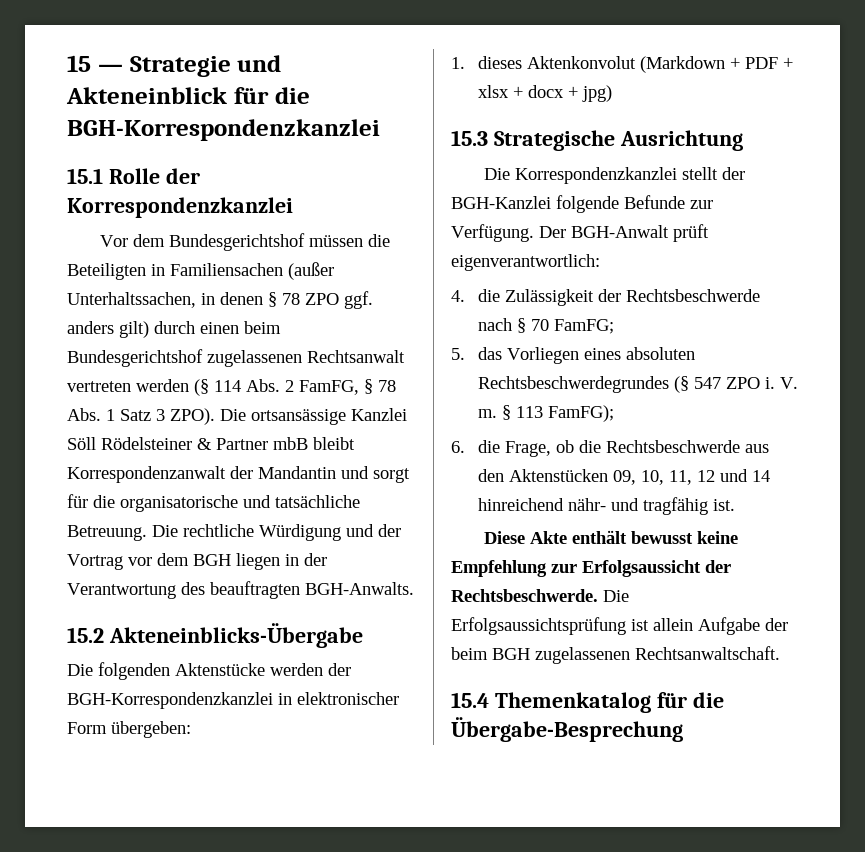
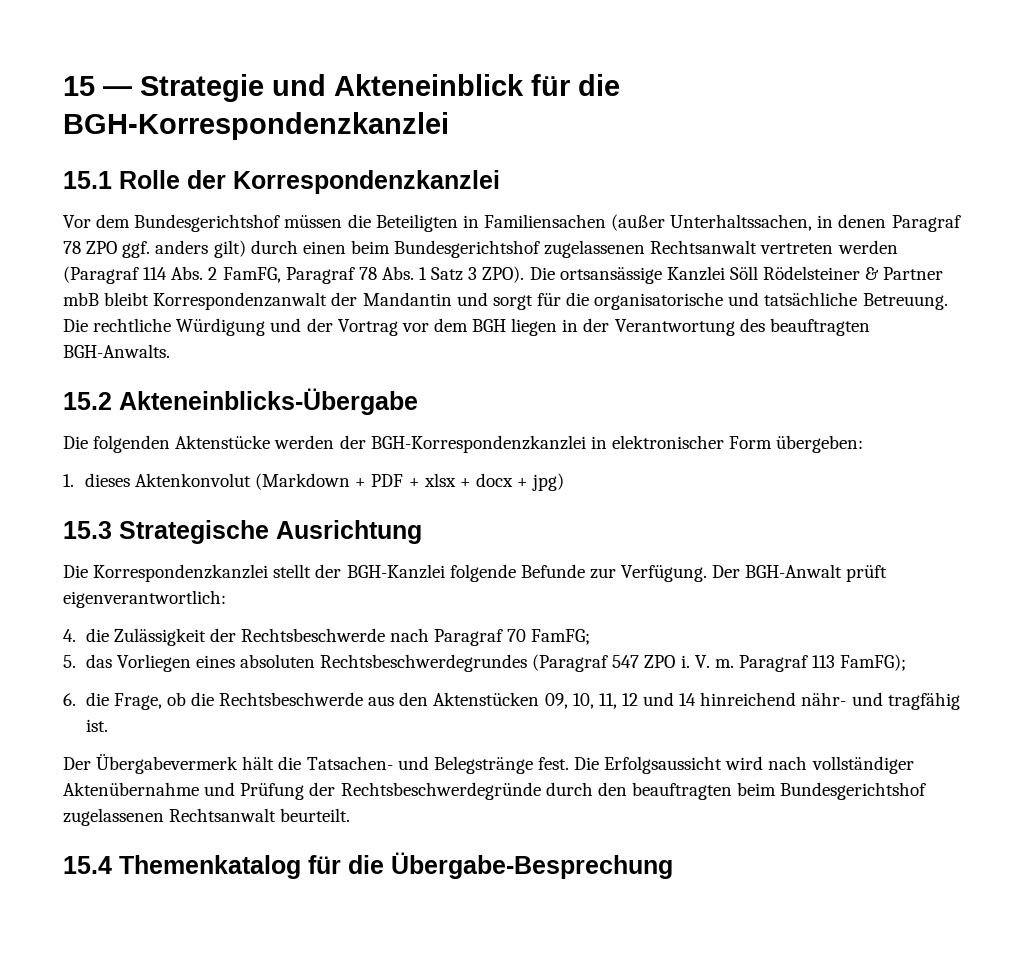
- Vor dem Bundesgerichtshof müssen die Beteiligten in Familiensachen (außer Unterhaltssachen, in denen § 78 ZPO ggf. anders gilt) durch einen beim Bundesgerichtshof zugelassenen Rechtsanwalt vertreten werden (§ 114 Abs. 2 FamFG, § 78 Abs. 1 Satz 3 ZPO).
+ Vor dem Bundesgerichtshof müssen die Beteiligten in Familiensachen (außer Unterhaltssachen, in denen Paragraf 78 ZPO ggf. anders gilt) durch einen beim Bundesgerichtshof zugelassenen Rechtsanwalt vertreten werden (Paragraf 114 Abs. 2 FamFG, Paragraf 78 Abs. 1 Satz 3 ZPO).
- 4. die Zulässigkeit der Rechtsbeschwerde nach § 70 FamFG;
+ 4. die Zulässigkeit der Rechtsbeschwerde nach Paragraf 70 FamFG;
- 5. das Vorliegen eines absoluten Rechtsbeschwerdegrundes (§ 547 ZPO i.
+ 5. das Vorliegen eines absoluten Rechtsbeschwerdegrundes (Paragraf 547 ZPO i.
- § 113 FamFG);
+ Paragraf 113 FamFG);
- Diese Akte enthält bewusst keine Empfehlung zur Erfolgsaussicht der Rechtsbeschwerde. Die Erfolgsaussichtsprüfung ist allein Aufgabe der beim BGH zugelassenen Rechtsanwaltschaft.
+ Der Übergabevermerk hält die Tatsachen- und Belegstränge fest. Die Erfolgsaussicht wird nach vollständiger Aktenübernahme und Prüfung der Rechtsbeschwerdegründe durch den beauftragten beim Bundesgerichtshof zugelassenen Rechtsanwalt beurteilt.

